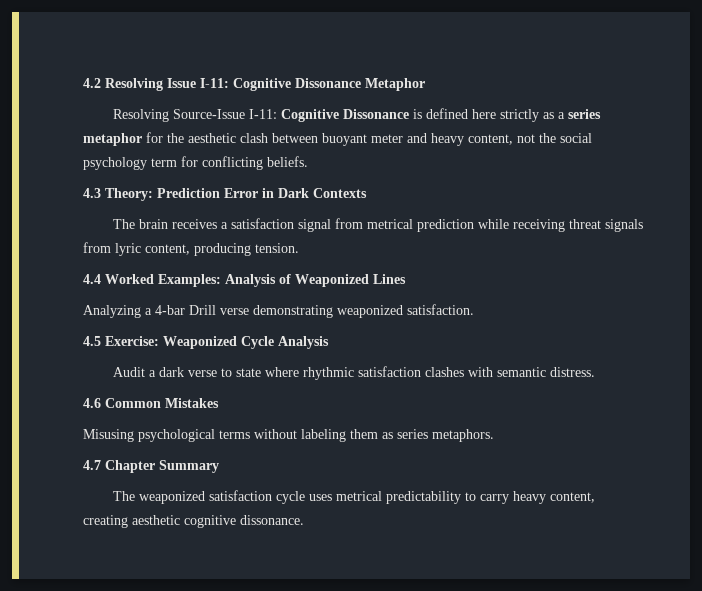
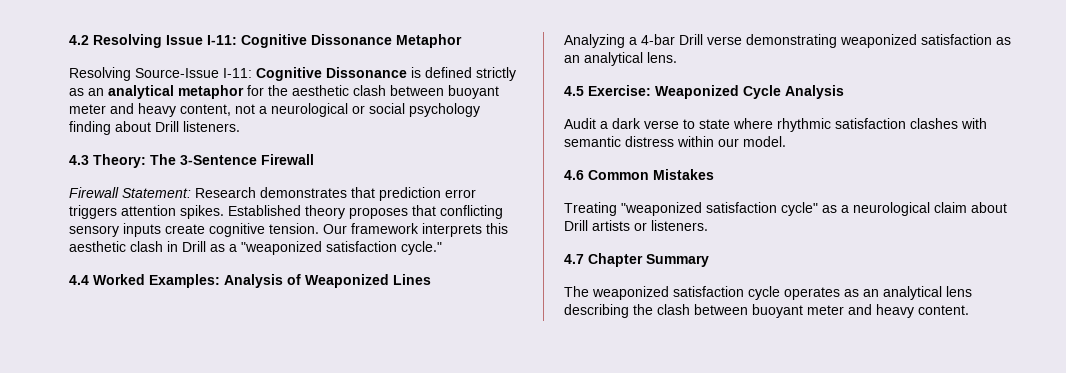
- Resolving Source-Issue I-11: Cognitive Dissonance is defined here strictly as a series metaphor for the aesthetic clash between buoyant meter and heavy content, not the social psychology term for conflicting beliefs.
- 4.3 Theory: Prediction Error in Dark Contexts
- The brain receives a satisfaction signal from metrical prediction while receiving threat signals from lyric content, producing tension.
+ Resolving Source-Issue I-11: Cognitive Dissonance is defined strictly as an analytical metaphor for the aesthetic clash between buoyant meter and heavy content, not a neurological or social psychology finding about Drill listeners.
+ 4.3 Theory: The 3-Sentence Firewall
+ Firewall Statement: Research demonstrates that prediction error triggers attention spikes. Established theory proposes that conflicting sensory inputs create cognitive tension. Our framework interprets this aesthetic clash in Drill as a "weaponized satisfaction cycle."
- Analyzing a 4-bar Drill verse demonstrating weaponized satisfaction.
+ Analyzing a 4-bar Drill verse demonstrating weaponized satisfaction as an analytical lens.
- Audit a dark verse to state where rhythmic satisfaction clashes with semantic distress.
+ Audit a dark verse to state where rhythmic satisfaction clashes with semantic distress within our model.
- Misusing psychological terms without labeling them as series metaphors.
+ Treating "weaponized satisfaction cycle" as a neurological claim about Drill artists or listeners.
- The weaponized satisfaction cycle uses metrical predictability to carry heavy content, creating aesthetic cognitive dissonance.
+ The weaponized satisfaction cycle operates as an analytical lens describing the clash between buoyant meter and heavy content.

